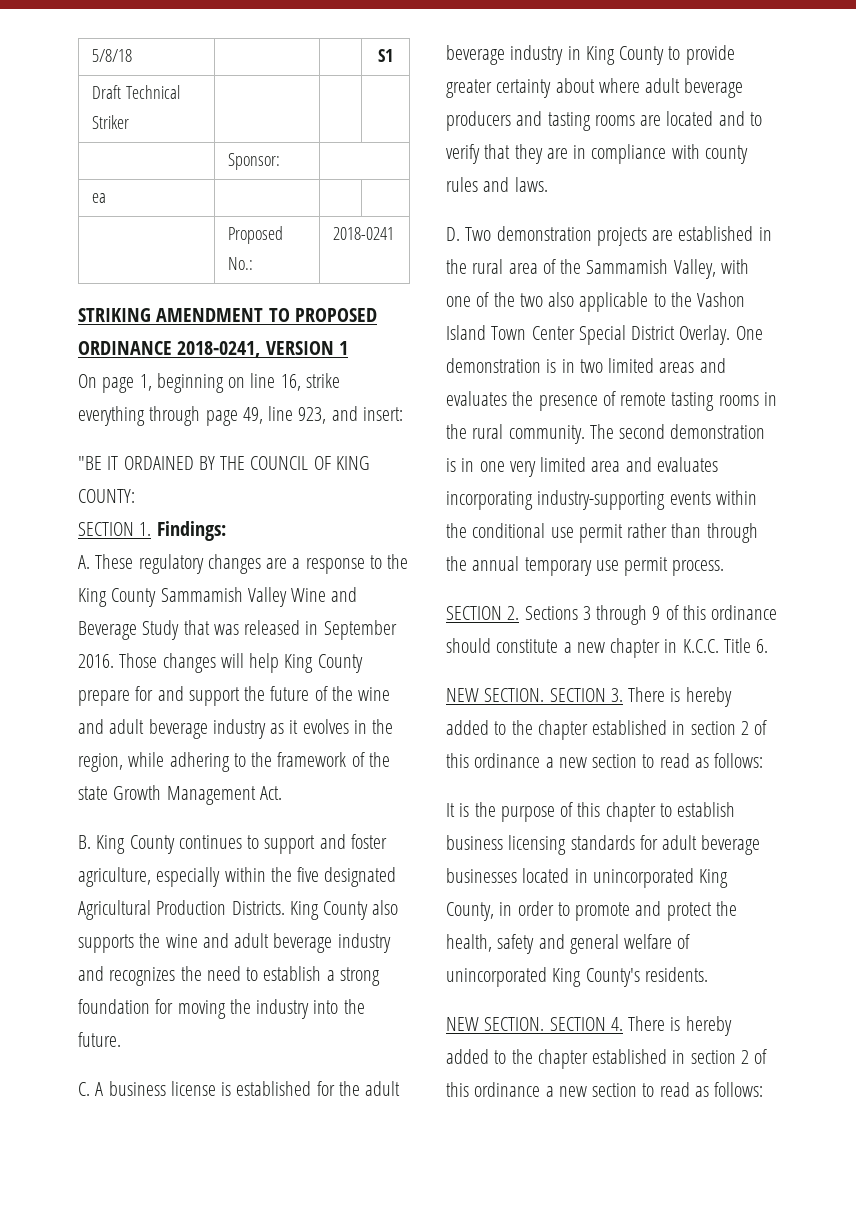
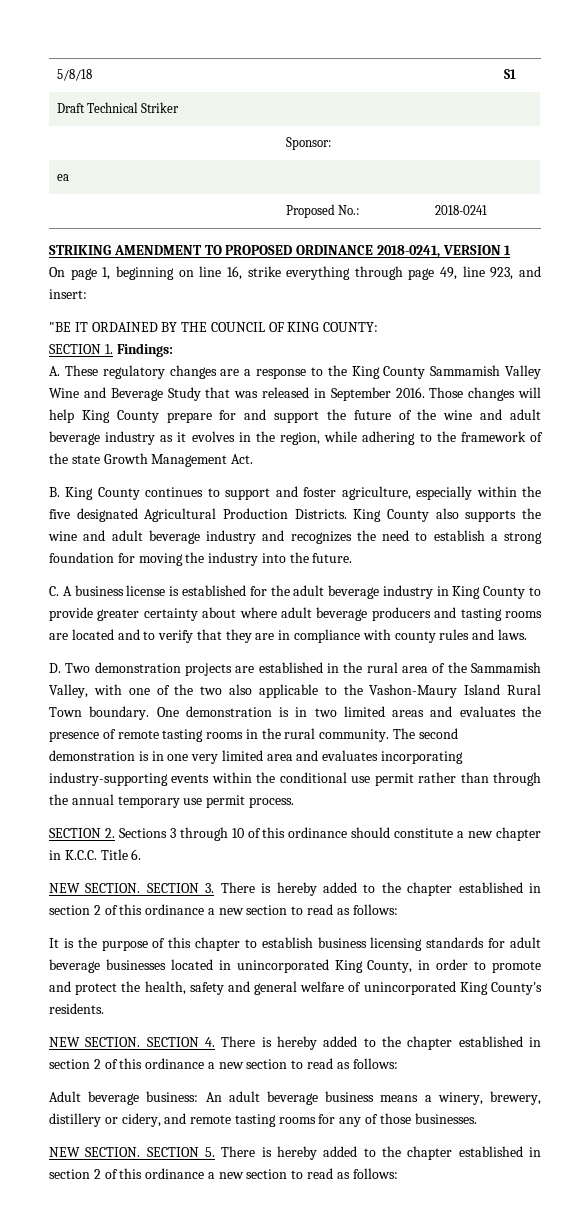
- D. Two demonstration projects are established in the rural area of the Sammamish Valley, with one of the two also applicable to the Vashon Island Town Center Special District Overlay.
+ D. Two demonstration projects are established in the rural area of the Sammamish Valley, with one of the two also applicable to the Vashon-Maury Island Rural Town boundary.
- SECTION 2. Sections 3 through 9 of this ordinance should constitute a new chapter in K.C.C. Title 6.
+ SECTION 2. Sections 3 through 10 of this ordinance should constitute a new chapter in K.C.C. Title 6.
+ Adult beverage business: An adult beverage business means a winery, brewery, distillery or cidery, and remote tasting rooms for any of those businesses.
+ NEW SECTION. SECTION 5. There is hereby added to the chapter established in section 2 of this ordinance a new section to read as follows:

